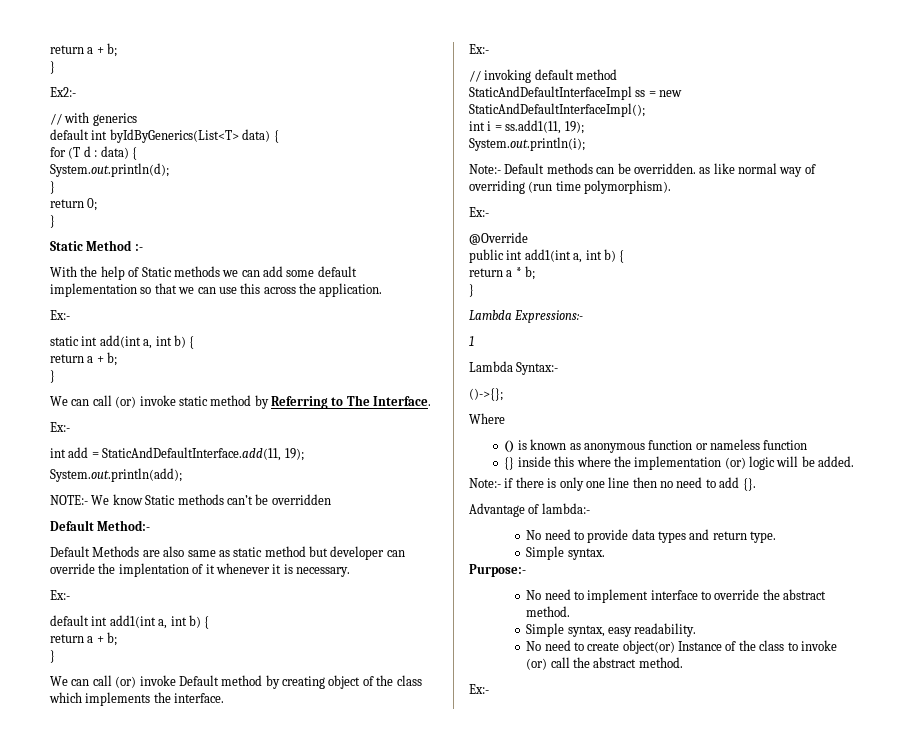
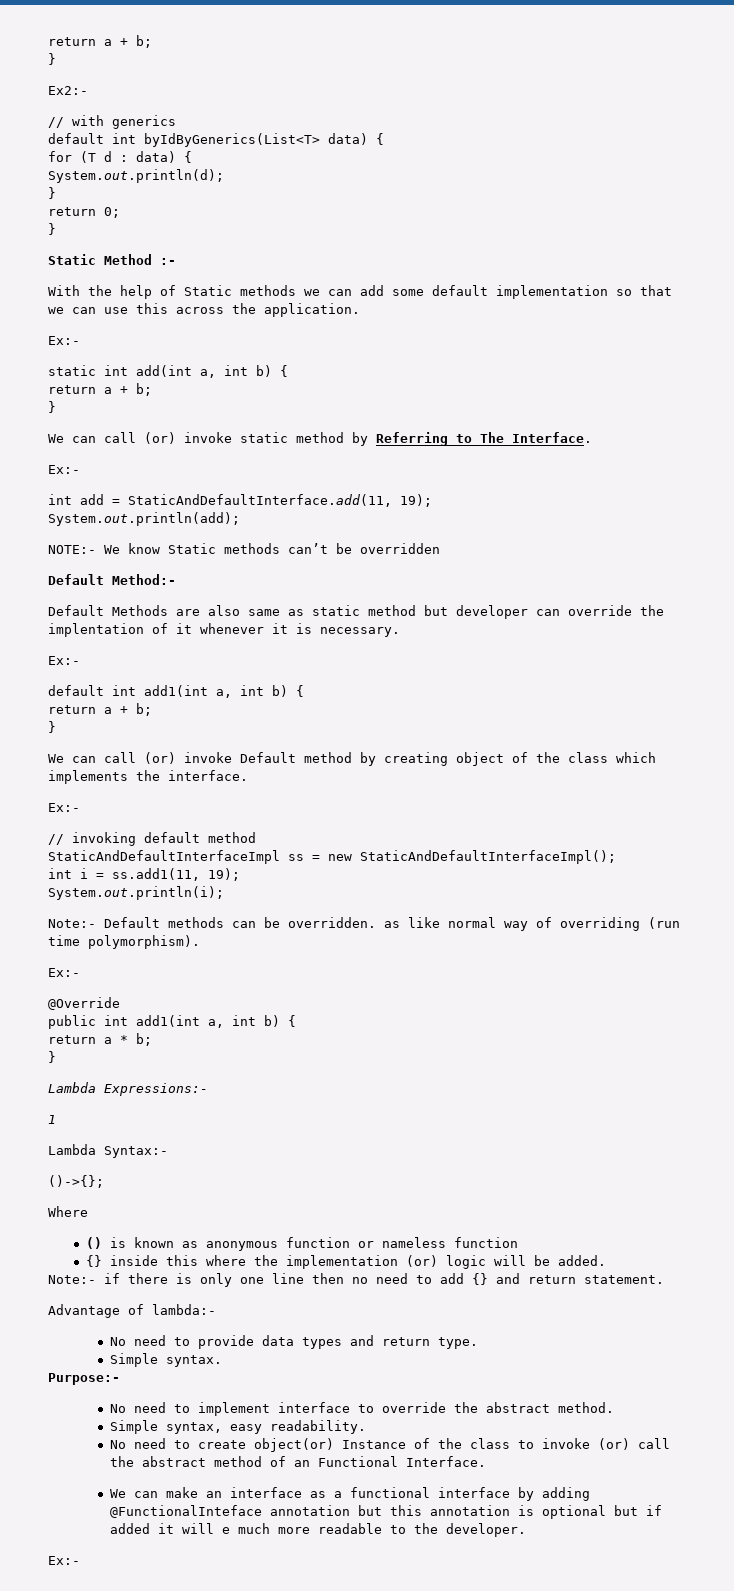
- Note:- if there is only one line then no need to add {}.
+ Note:- if there is only one line then no need to add {} and return statement.
- No need to create object(or) Instance of the class to invoke (or) call the abstract method.
+ No need to create object(or) Instance of the class to invoke (or) call the abstract method of an Functional Interface.
+ We can make an interface as a functional interface by adding @FunctionalInteface annotation but this annotation is optional but if added it will e much more readable to the developer.

